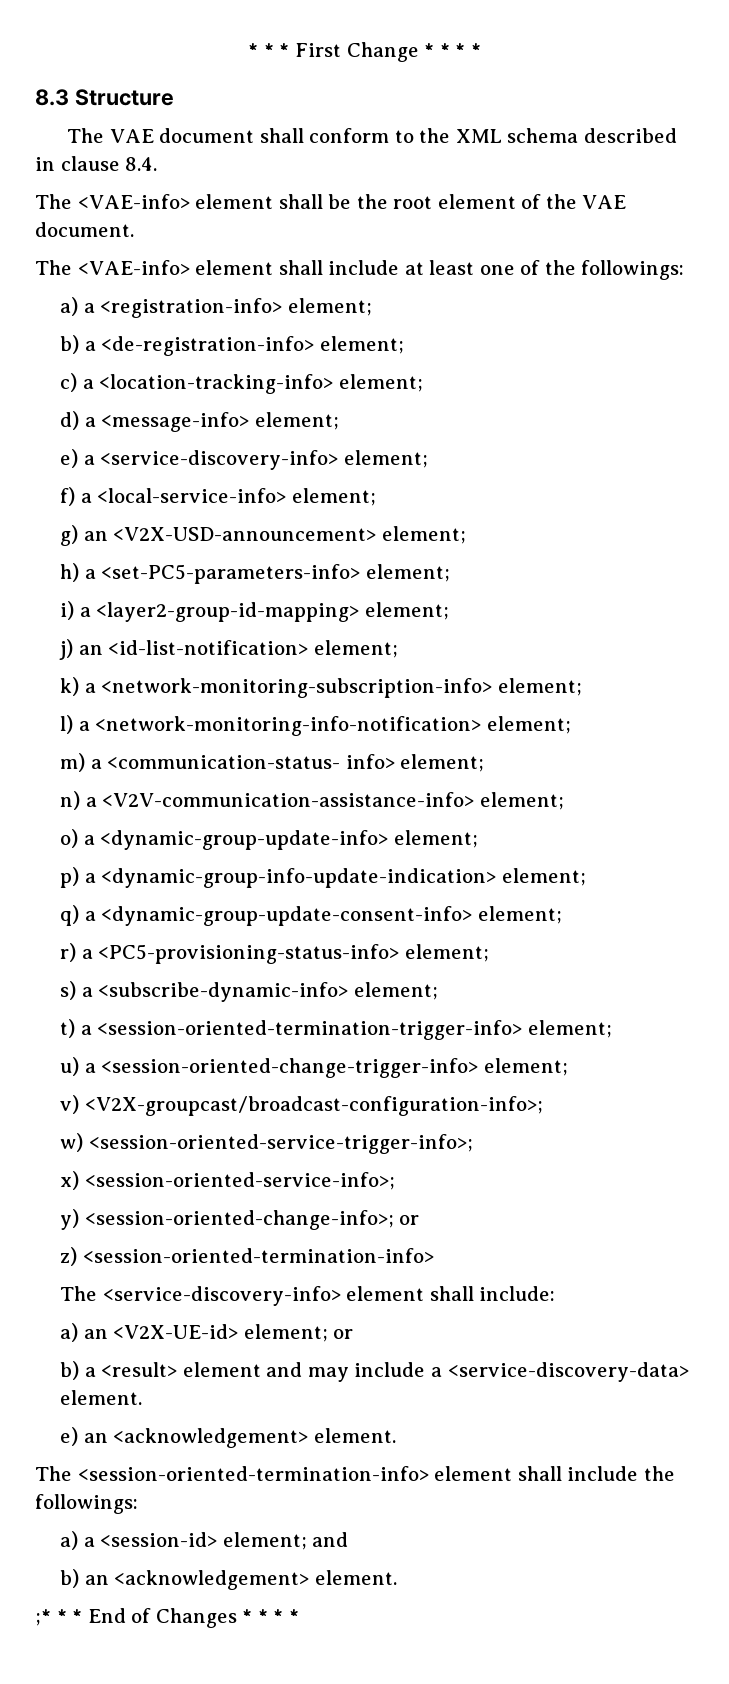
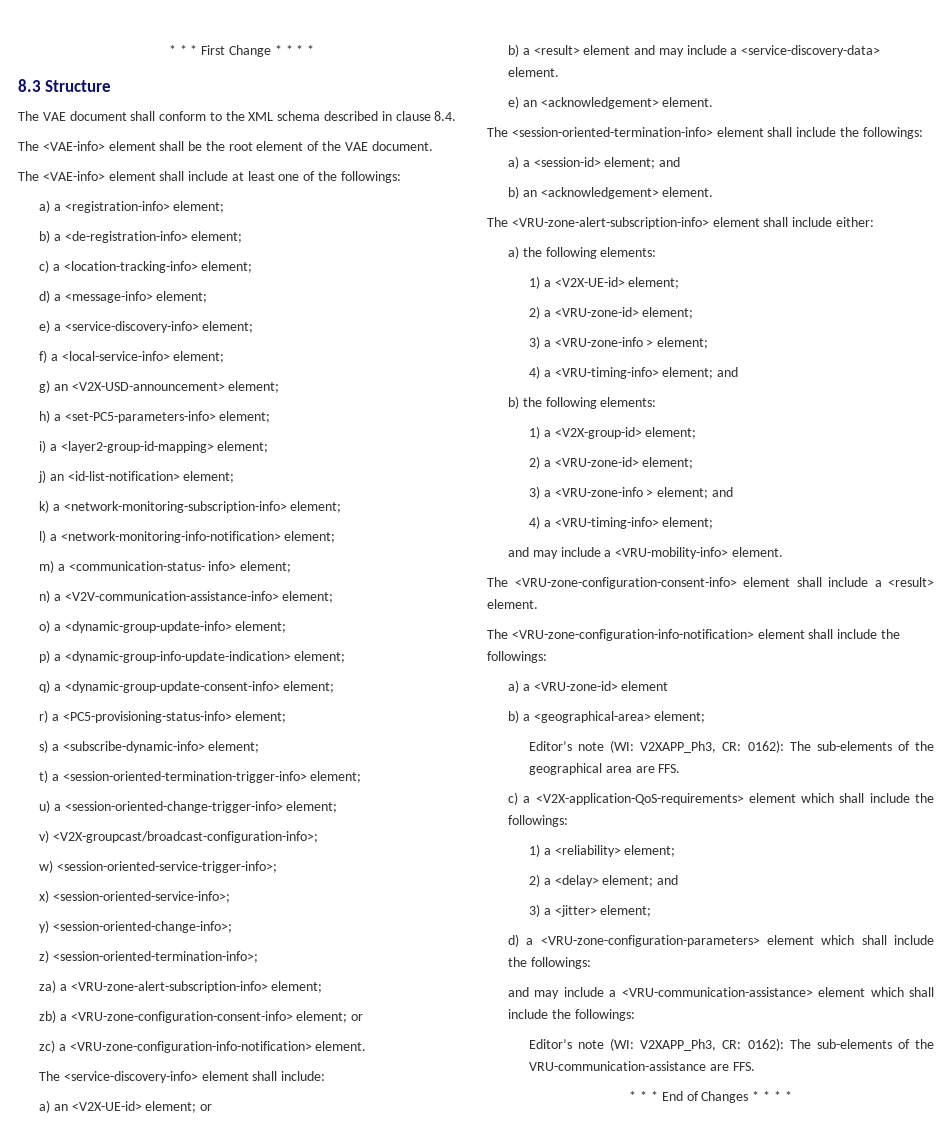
- y) <session-oriented-change-info>; or
- z) <session-oriented-termination-info>
+ y) <session-oriented-change-info>;
+ z) <session-oriented-termination-info>;
+ za) a <VRU-zone-alert-subscription-info> element;
+ zb) a <VRU-zone-configuration-consent-info> element; or
+ zc) a <VRU-zone-configuration-info-notification> element.
- ;* * * End of Changes * * * *
+ The <VRU-zone-alert-subscription-info> element shall include either:
+ a) the following elements:
+ 1) a <V2X-UE-id> element;
+ 2) a <VRU-zone-id> element;
+ 3) a <VRU-zone-info > element;
+ 4) a <VRU-timing-info> element; and
+ b) the following elements:
+ 1) a <V2X-group-id> element;
+ 2) a <VRU-zone-id> element;
+ 3) a <VRU-zone-info > element; and
+ 4) a <VRU-timing-info> element;
+ and may include a <VRU-mobility-info> element.
+ The <VRU-zone-configuration-consent-info> element shall include a <result> element.
+ The <VRU-zone-configuration-info-notification> element shall include the followings:
+ a) a <VRU-zone-id> element
+ b) a <geographical-area> element;
+ Editor’s note (WI: V2XAPP_Ph3, CR: 0162): The sub-elements of the geographical area are FFS.
+ c) a <V2X-application-QoS-requirements> element which shall include the followings:
+ 1) a <reliability> element;
+ 2) a <delay> element; and
+ 3) a <jitter> element;
+ d) a <VRU-zone-configuration-parameters> element which shall include the followings:
+ and may include a <VRU-communication-assistance> element which shall include the followings:
+ Editor’s note (WI: V2XAPP_Ph3, CR: 0162): The sub-elements of the VRU-communication-assistance are FFS.
+ * * * End of Changes * * * *

